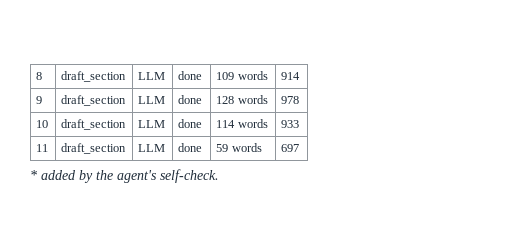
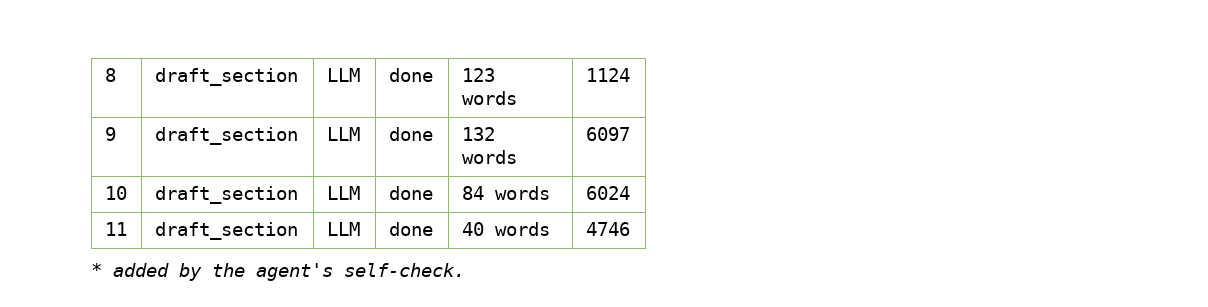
- 8 | draft_section | LLM | done | 109 words | 914
+ 8 | draft_section | LLM | done | 123 words | 1124
- 9 | draft_section | LLM | done | 128 words | 978
+ 9 | draft_section | LLM | done | 132 words | 6097
- 10 | draft_section | LLM | done | 114 words | 933
+ 10 | draft_section | LLM | done | 84 words | 6024
- 11 | draft_section | LLM | done | 59 words | 697
+ 11 | draft_section | LLM | done | 40 words | 4746

